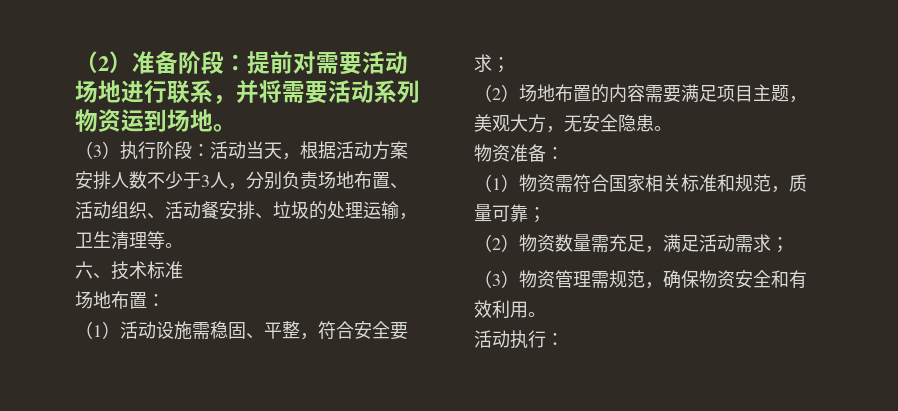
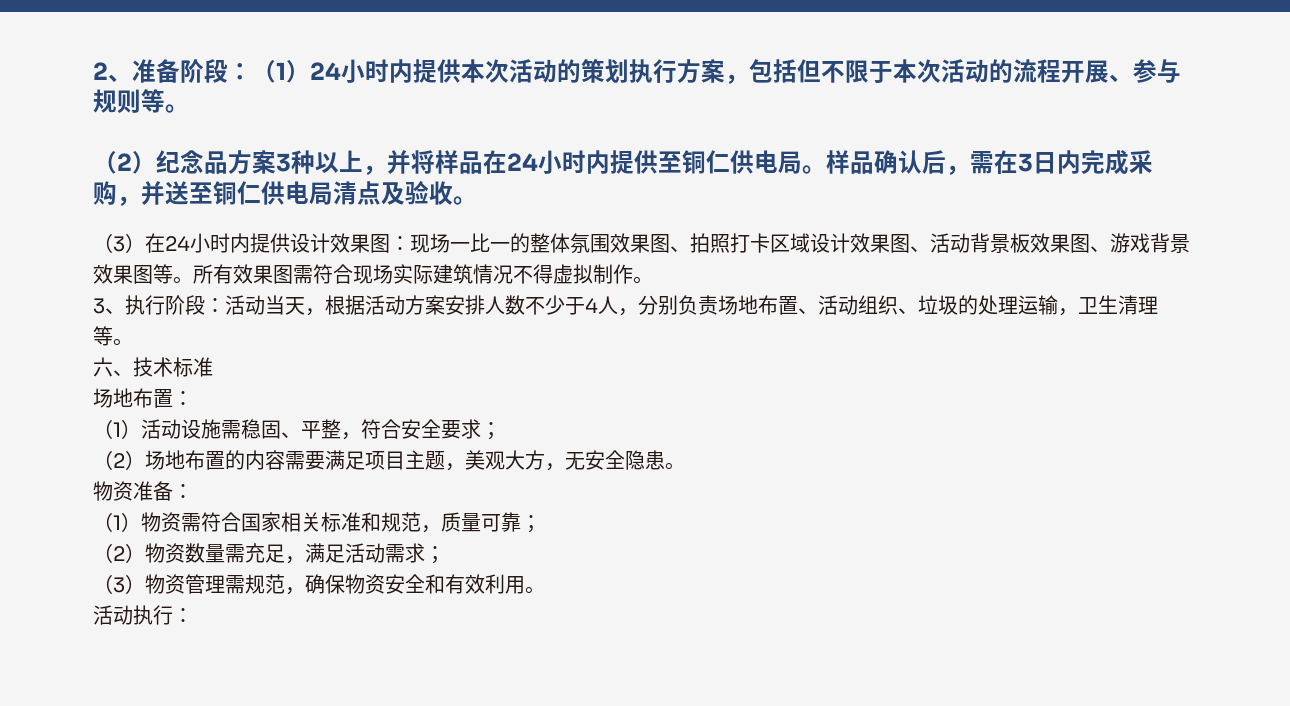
- （2）准备阶段：提前对需要活动场地进行联系，并将需要活动系列物资运到场地。
- （3）执行阶段：活动当天，根据活动方案安排人数不少于3人，分别负责场地布置、活动组织、活动餐安排、垃圾的处理运输，卫生清理等。
+ 2、准备阶段：（1）24小时内提供本次活动的策划执行方案，包括但不限于本次活动的流程开展、参与规则等。
+ （2）纪念品方案3种以上，并将样品在24小时内提供至铜仁供电局。样品确认后，需在3日内完成采购，并送至铜仁供电局清点及验收。
+ （3）在24小时内提供设计效果图：现场一比一的整体氛围效果图、拍照打卡区域设计效果图、活动背景板效果图、游戏背景效果图等。所有效果图需符合现场实际建筑情况不得虚拟制作。
+ 3、执行阶段：活动当天，根据活动方案安排人数不少于4人，分别负责场地布置、活动组织、垃圾的处理运输，卫生清理等。

